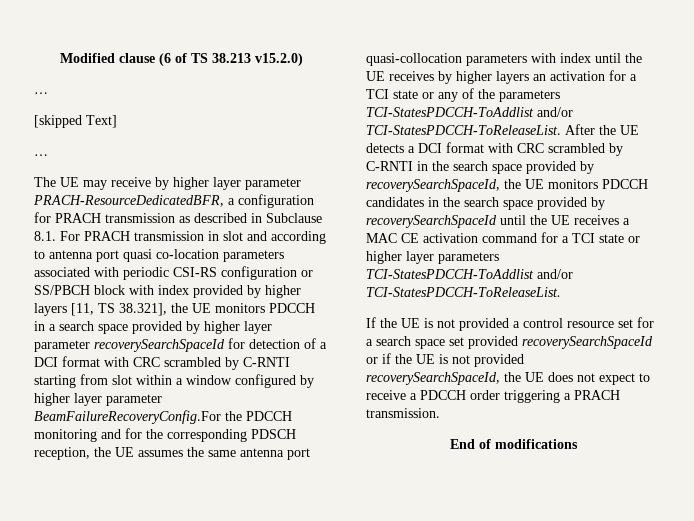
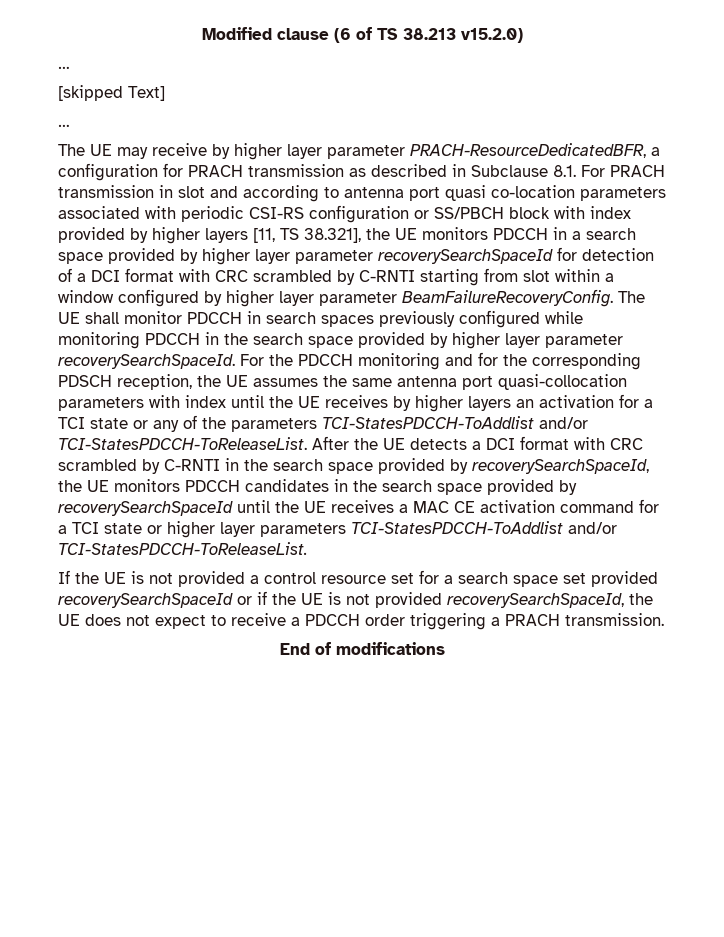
- The UE may receive by higher layer parameter PRACH-ResourceDedicatedBFR, a configuration for PRACH transmission as described in Subclause 8.1. For PRACH transmission in slot and according to antenna port quasi co-location parameters associated with periodic CSI-RS configuration or SS/PBCH block with index provided by higher layers [11, TS 38.321], the UE monitors PDCCH in a search space provided by higher layer parameter recoverySearchSpaceId for detection of a DCI format with CRC scrambled by C-RNTI starting from slot within a window configured by higher layer parameter BeamFailureRecoveryConfig.For the PDCCH monitoring and for the corresponding PDSCH reception, the UE assumes the same antenna port quasi-collocation parameters with index until the UE receives by higher layers an activation for a TCI state or any of the parameters TCI-StatesPDCCH-ToAddlist and/or TCI-StatesPDCCH-ToReleaseList.
+ The UE may receive by higher layer parameter PRACH-ResourceDedicatedBFR, a configuration for PRACH transmission as described in Subclause 8.1. For PRACH transmission in slot and according to antenna port quasi co-location parameters associated with periodic CSI-RS configuration or SS/PBCH block with index provided by higher layers [11, TS 38.321], the UE monitors PDCCH in a search space provided by higher layer parameter recoverySearchSpaceId for detection of a DCI format with CRC scrambled by C-RNTI starting from slot within a window configured by higher layer parameter BeamFailureRecoveryConfig. The UE shall monitor PDCCH in search spaces previously configured while monitoring PDCCH in the search space provided by higher layer parameter recoverySearchSpaceId. For the PDCCH monitoring and for the corresponding PDSCH reception, the UE assumes the same antenna port quasi-collocation parameters with index until the UE receives by higher layers an activation for a TCI state or any of the parameters TCI-StatesPDCCH-ToAddlist and/or TCI-StatesPDCCH-ToReleaseList.

